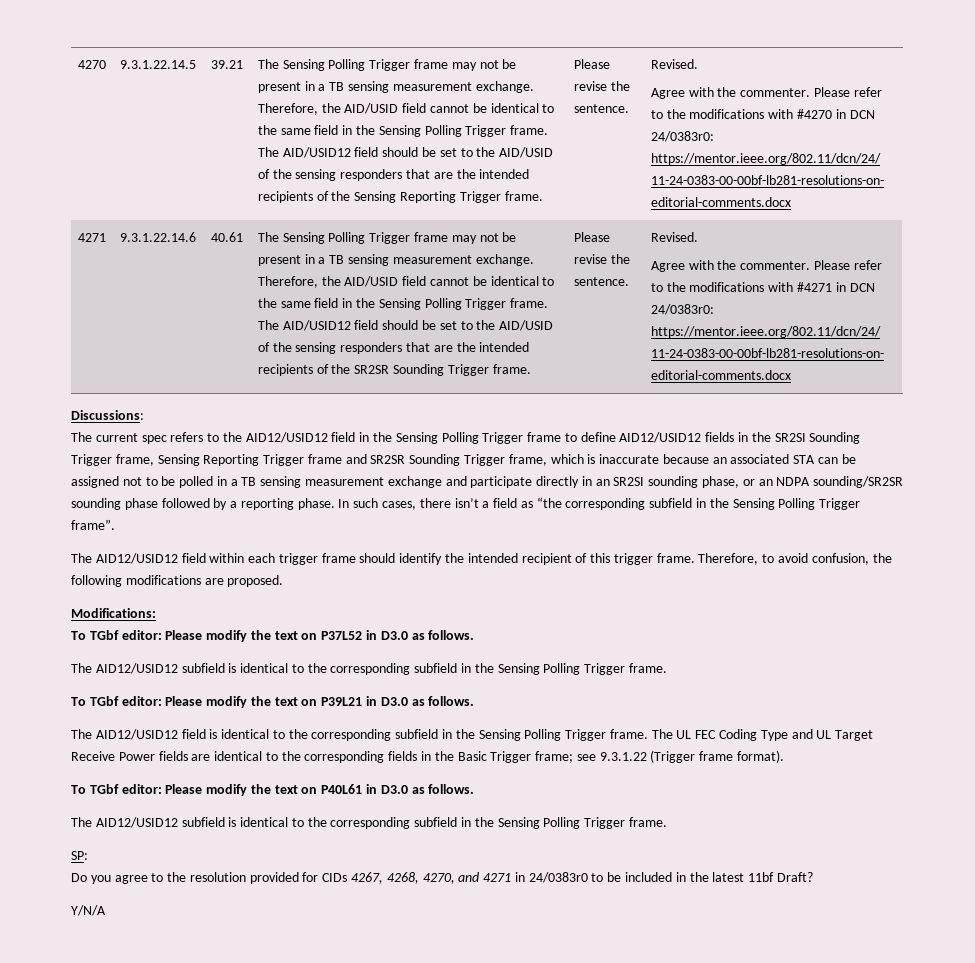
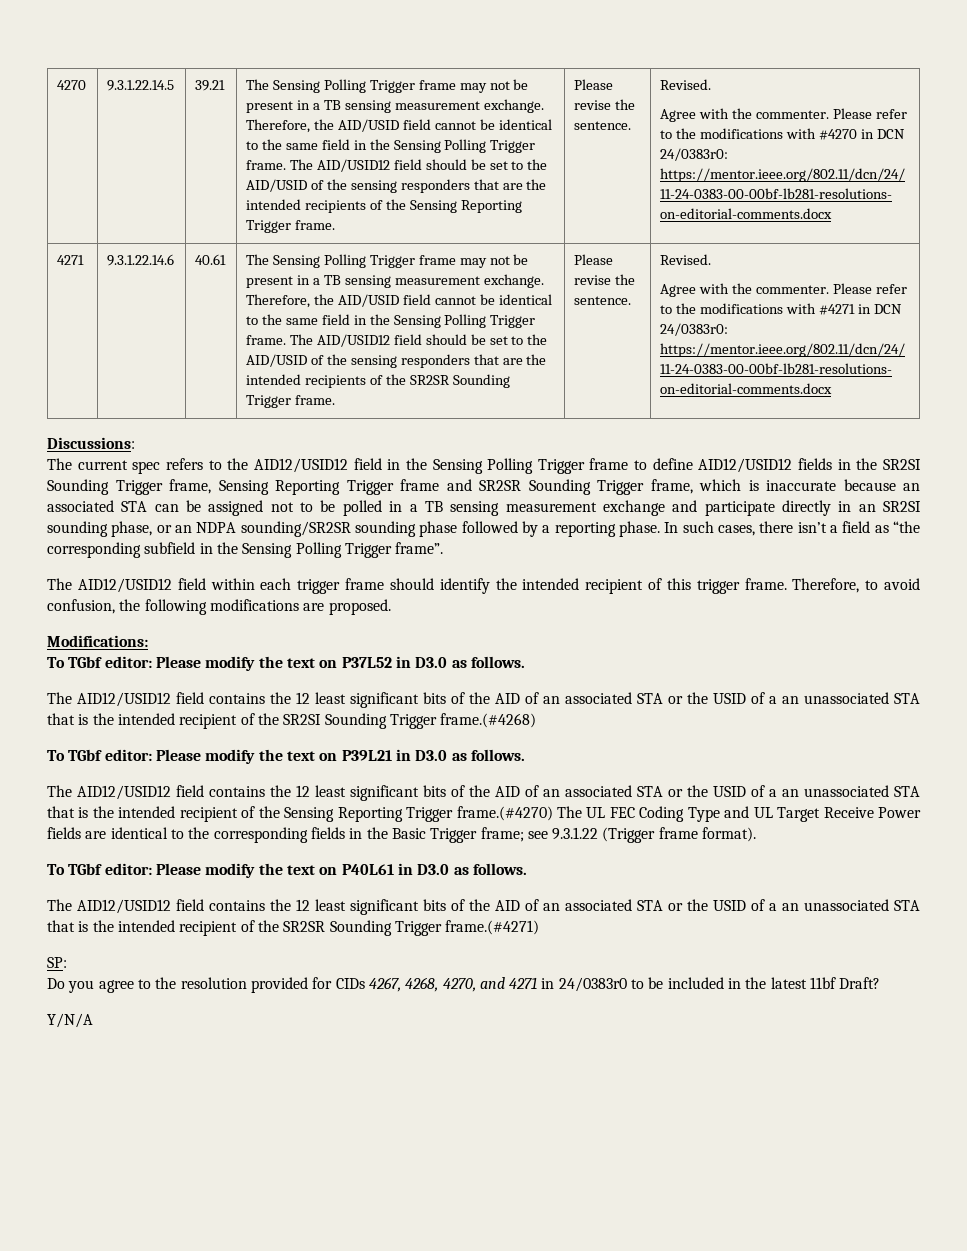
  To TGbf editor: Please modify the text on P37L52 in D3.0 as follows.
- The AID12/USID12 subfield is identical to the corresponding subfield in the Sensing Polling Trigger frame.
+ The AID12/USID12 field contains the 12 least significant bits of the AID of an associated STA or the USID of a an unassociated STA that is the intended recipient of the SR2SI Sounding Trigger frame.(#4268)
- The AID12/USID12 field is identical to the corresponding subfield in the Sensing Polling Trigger frame. The UL FEC Coding Type and UL Target Receive Power fields are identical to the corresponding fields in the Basic Trigger frame; see 9.3.1.22 (Trigger frame format).
+ The AID12/USID12 field contains the 12 least significant bits of the AID of an associated STA or the USID of a an unassociated STA that is the intended recipient of the Sensing Reporting Trigger frame.(#4270) The UL FEC Coding Type and UL Target Receive Power fields are identical to the corresponding fields in the Basic Trigger frame; see 9.3.1.22 (Trigger frame format).
  To TGbf editor: Please modify the text on P40L61 in D3.0 as follows.
- The AID12/USID12 subfield is identical to the corresponding subfield in the Sensing Polling Trigger frame.
+ The AID12/USID12 field contains the 12 least significant bits of the AID of an associated STA or the USID of a an unassociated STA that is the intended recipient of the SR2SR Sounding Trigger frame.(#4271)

